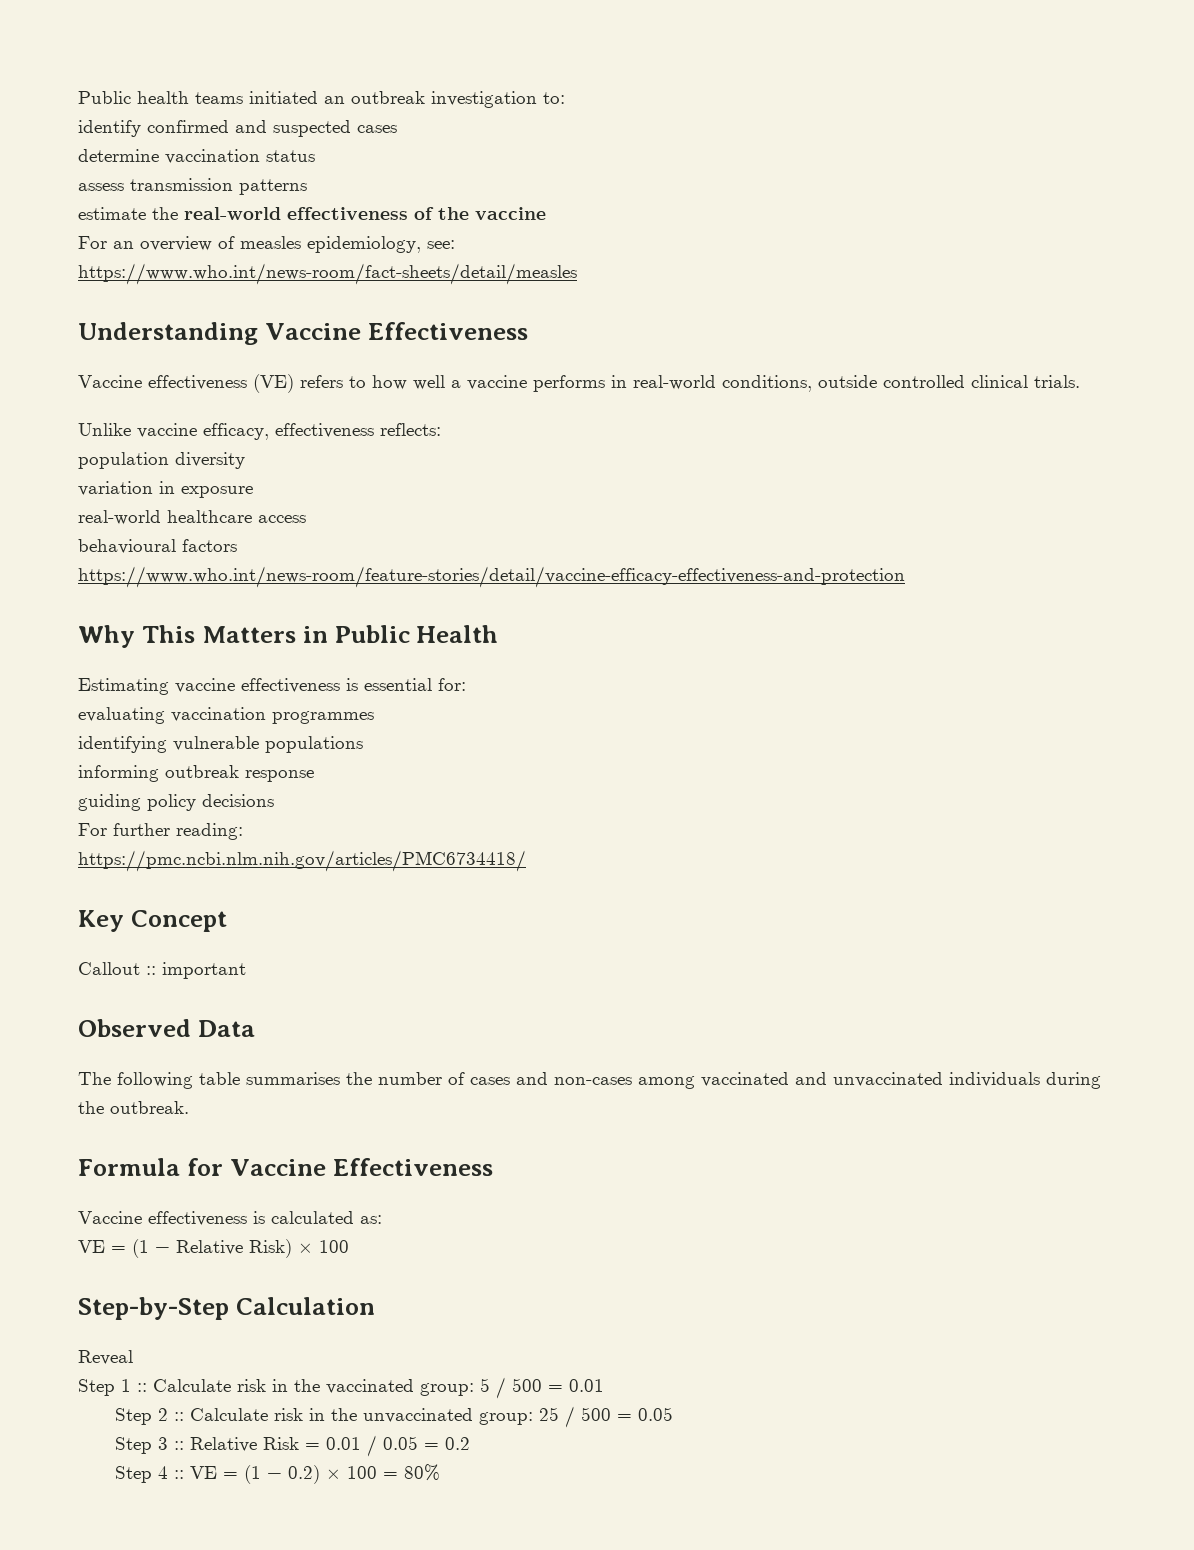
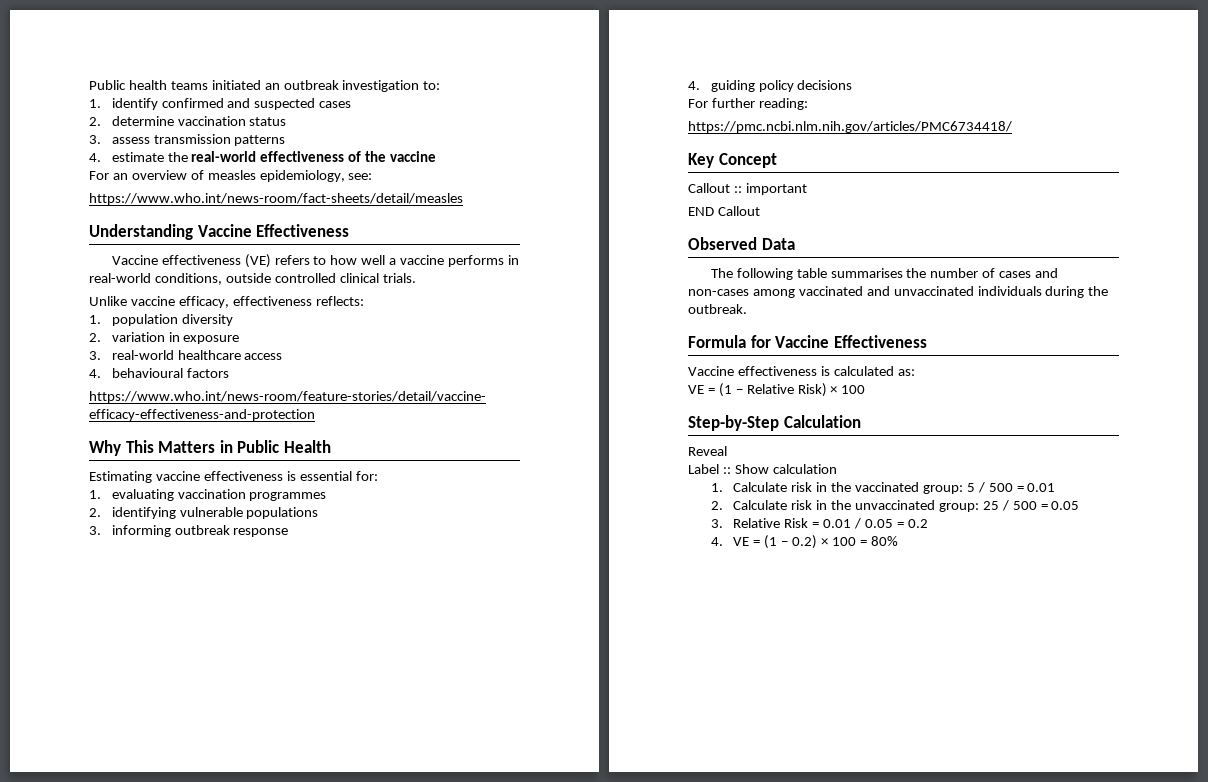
- identify confirmed and suspected cases
+ 1. identify confirmed and suspected cases
- determine vaccination status
+ 2. determine vaccination status
- assess transmission patterns
+ 3. assess transmission patterns
- estimate the real-world effectiveness of the vaccine
+ 4. estimate the real-world effectiveness of the vaccine
- population diversity
+ 1. population diversity
- variation in exposure
+ 2. variation in exposure
- real-world healthcare access
+ 3. real-world healthcare access
- behavioural factors
+ 4. behavioural factors
- evaluating vaccination programmes
+ 1. evaluating vaccination programmes
- identifying vulnerable populations
+ 2. identifying vulnerable populations
- informing outbreak response
+ 3. informing outbreak response
- guiding policy decisions
+ 4. guiding policy decisions
+ END Callout
- Step 1 :: Calculate risk in the vaccinated group: 5 / 500 = 0.01
+ Label :: Show calculation
+ 1. Calculate risk in the vaccinated group: 5 / 500 = 0.01
- Step 2 :: Calculate risk in the unvaccinated group: 25 / 500 = 0.05
+ 2. Calculate risk in the unvaccinated group: 25 / 500 = 0.05
- Step 3 :: Relative Risk = 0.01 / 0.05 = 0.2
+ 3. Relative Risk = 0.01 / 0.05 = 0.2
- Step 4 :: VE = (1 − 0.2) × 100 = 80%
+ 4. VE = (1 − 0.2) × 100 = 80%

